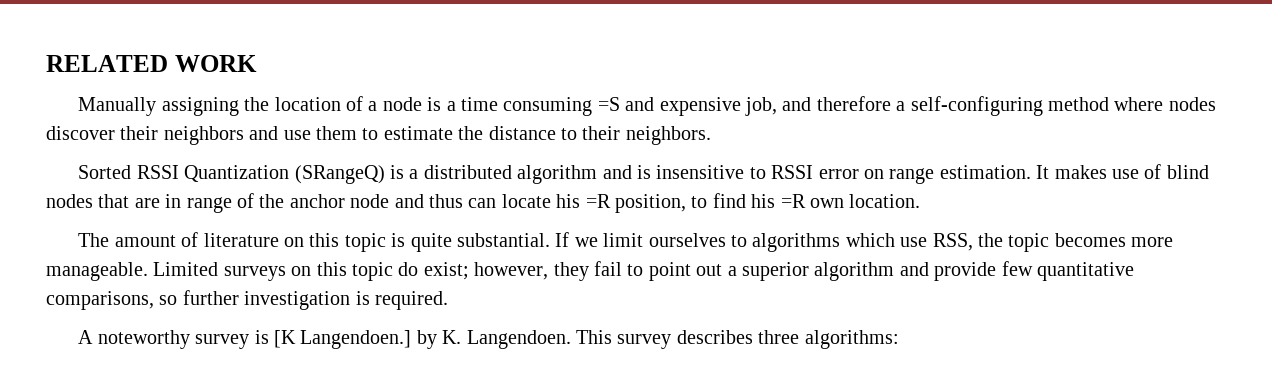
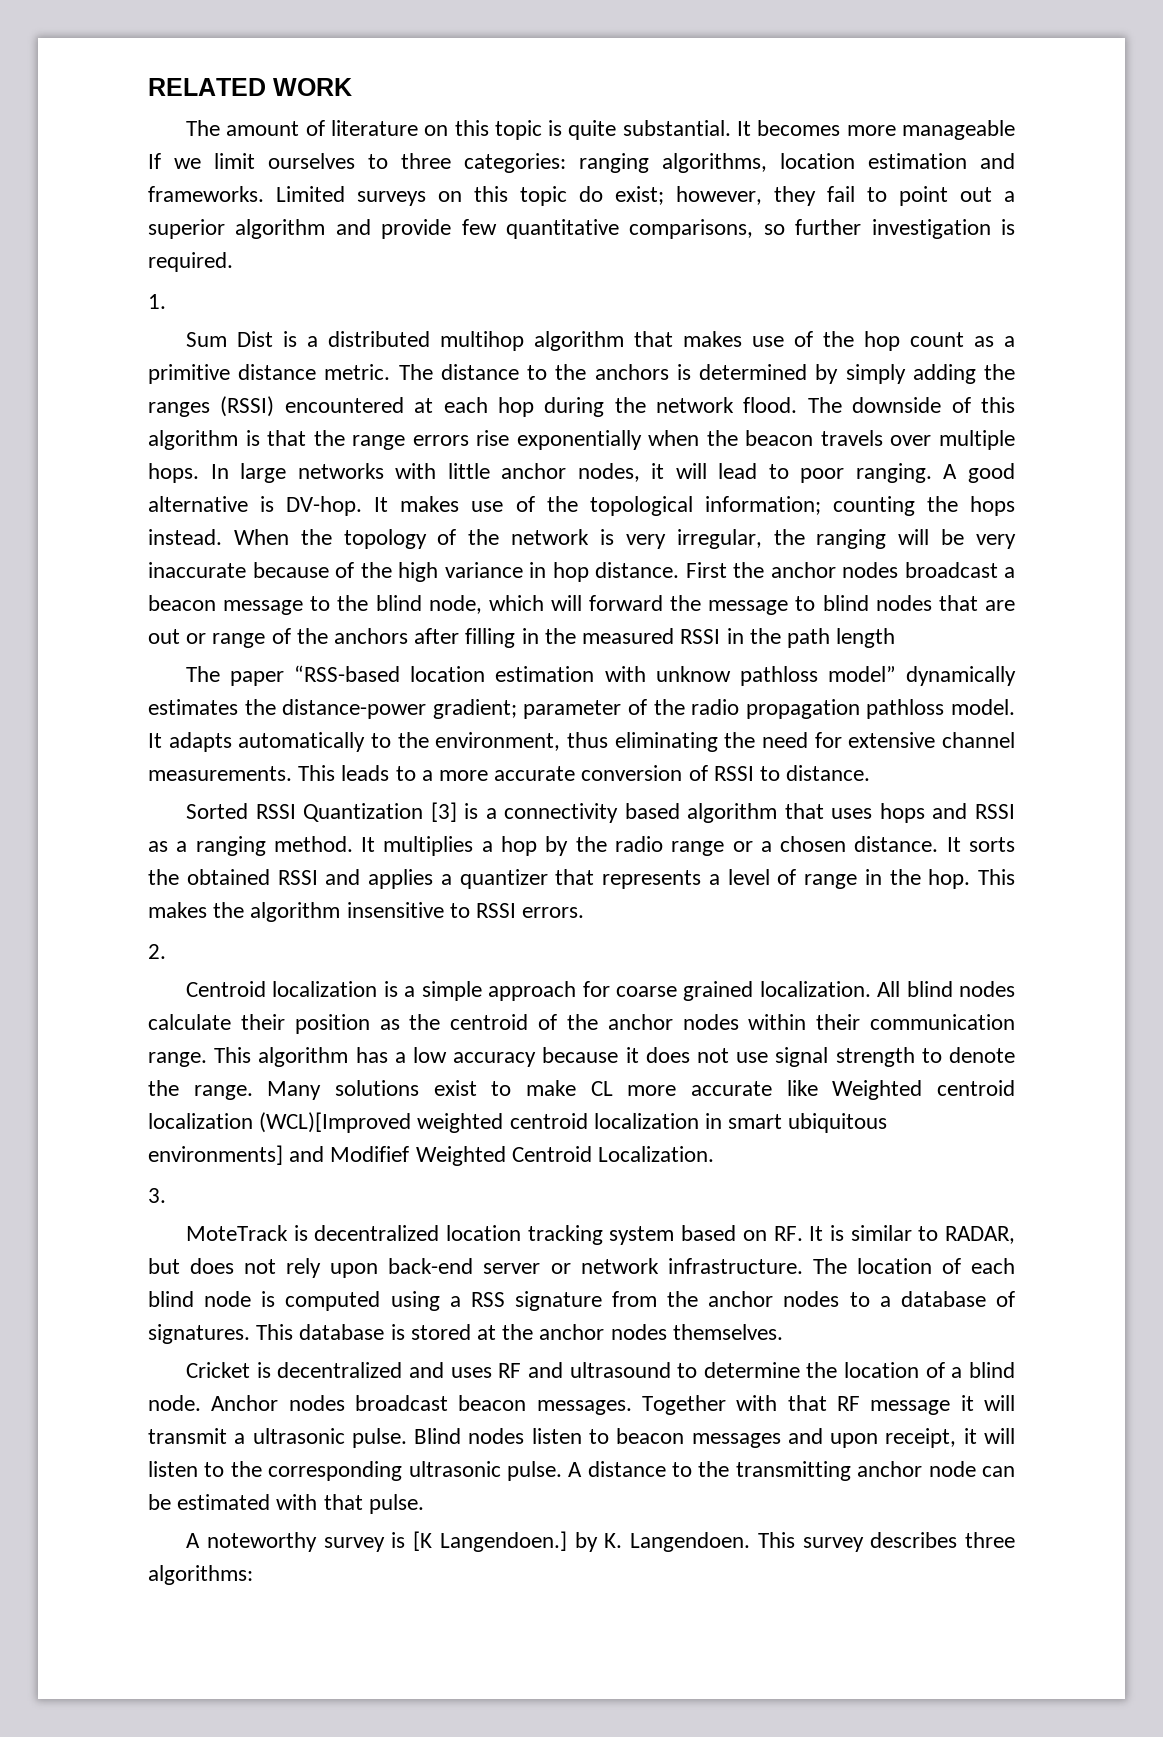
- Manually assigning the location of a node is a time consuming =S and expensive job, and therefore a self-configuring method where nodes discover their neighbors and use them to estimate the distance to their neighbors.
- Sorted RSSI Quantization (SRangeQ) is a distributed algorithm and is insensitive to RSSI error on range estimation. It makes use of blind nodes that are in range of the anchor node and thus can locate his =R position, to find his =R own location.
- If we limit ourselves to algorithms which use RSS, the topic becomes more manageable.
+ It becomes more manageable If we limit ourselves to three categories: ranging algorithms, location estimation and frameworks.
+ 1.
+ Sum Dist is a distributed multihop algorithm that makes use of the hop count as a primitive distance metric. The distance to the anchors is determined by simply adding the ranges (RSSI) encountered at each hop during the network flood. The downside of this algorithm is that the range errors rise exponentially when the beacon travels over multiple hops. In large networks with little anchor nodes, it will lead to poor ranging. A good alternative is DV-hop. It makes use of the topological information; counting the hops instead. When the topology of the network is very irregular, the ranging will be very inaccurate because of the high variance in hop distance. First the anchor nodes broadcast a beacon message to the blind node, which will forward the message to blind nodes that are out or range of the anchors after filling in the measured RSSI in the path length
+ The paper “RSS-based location estimation with unknow pathloss model” dynamically estimates the distance-power gradient; parameter of the radio propagation pathloss model. It adapts automatically to the environment, thus eliminating the need for extensive channel measurements. This leads to a more accurate conversion of RSSI to distance.
+ Sorted RSSI Quantization [3] is a connectivity based algorithm that uses hops and RSSI as a ranging method. It multiplies a hop by the radio range or a chosen distance. It sorts the obtained RSSI and applies a quantizer that represents a level of range in the hop. This makes the algorithm insensitive to RSSI errors.
+ 2.
+ Centroid localization is a simple approach for coarse grained localization. All blind nodes calculate their position as the centroid of the anchor nodes within their communication range. This algorithm has a low accuracy because it does not use signal strength to denote the range. Many solutions exist to make CL more accurate like Weighted centroid localization (WCL)[Improved weighted centroid localization in smart ubiquitous environments] and Modifief Weighted Centroid Localization.
+ 3.
+ MoteTrack is decentralized location tracking system based on RF. It is similar to RADAR, but does not rely upon back-end server or network infrastructure. The location of each blind node is computed using a RSS signature from the anchor nodes to a database of signatures. This database is stored at the anchor nodes themselves.
+ Cricket is decentralized and uses RF and ultrasound to determine the location of a blind node. Anchor nodes broadcast beacon messages. Together with that RF message it will transmit a ultrasonic pulse. Blind nodes listen to beacon messages and upon receipt, it will listen to the corresponding ultrasonic pulse. A distance to the transmitting anchor node can be estimated with that pulse.

